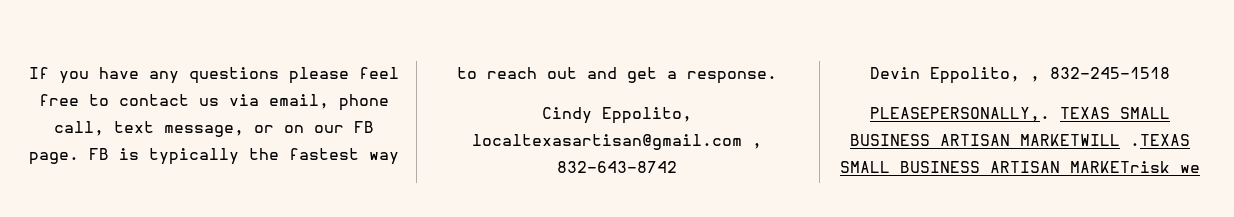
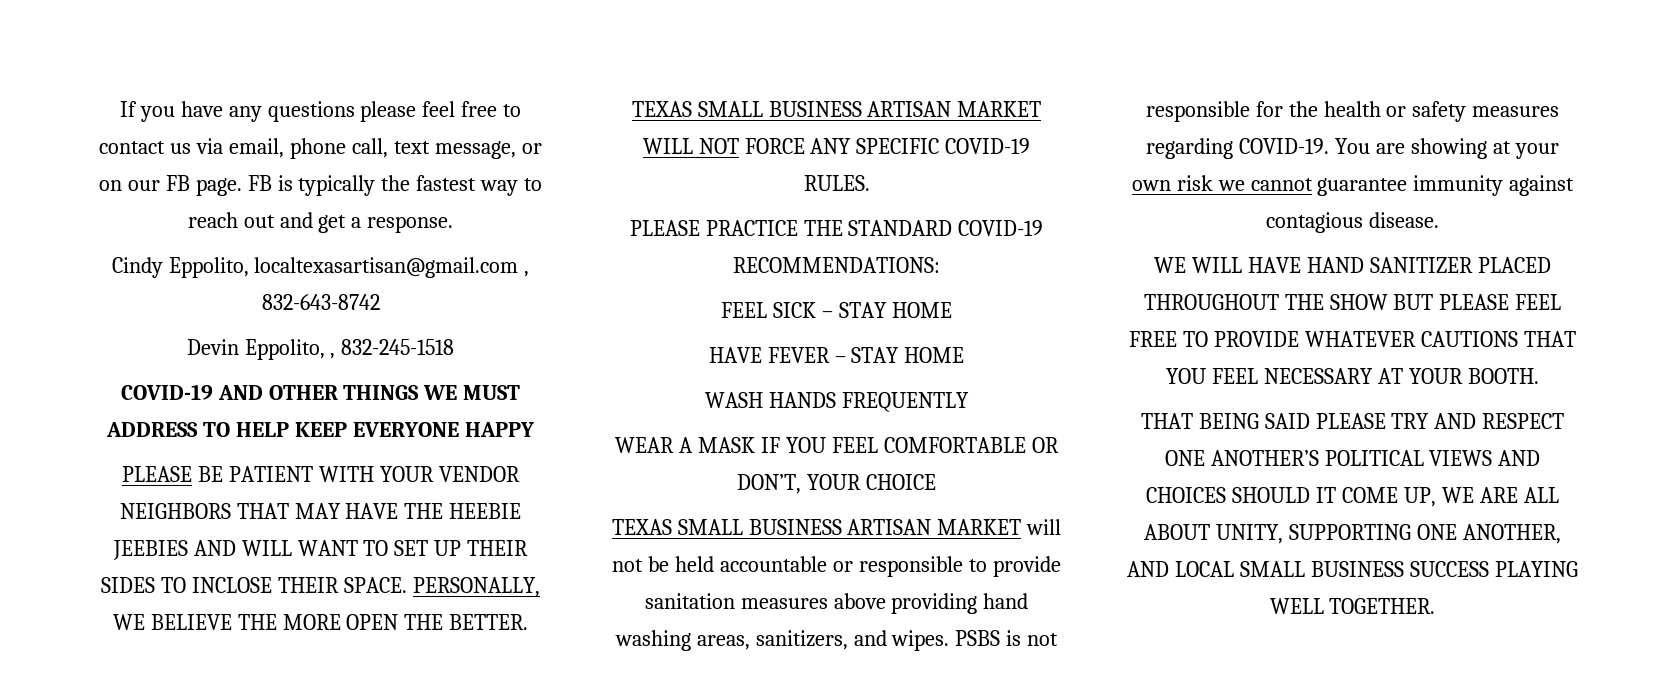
- PLEASEPERSONALLY,. TEXAS SMALL BUSINESS ARTISAN MARKETWILL .TEXAS SMALL BUSINESS ARTISAN MARKETrisk we
+ COVID-19 AND OTHER THINGS WE MUST ADDRESS TO HELP KEEP EVERYONE HAPPY
+ PLEASE BE PATIENT WITH YOUR VENDOR NEIGHBORS THAT MAY HAVE THE HEEBIE JEEBIES AND WILL WANT TO SET UP THEIR SIDES TO INCLOSE THEIR SPACE. PERSONALLY, WE BELIEVE THE MORE OPEN THE BETTER. TEXAS SMALL BUSINESS ARTISAN MARKET WILL NOT FORCE ANY SPECIFIC COVID-19 RULES.
+ PLEASE PRACTICE THE STANDARD COVID-19 RECOMMENDATIONS:
+ FEEL SICK – STAY HOME
+ HAVE FEVER – STAY HOME
+ WASH HANDS FREQUENTLY
+ WEAR A MASK IF YOU FEEL COMFORTABLE OR DON’T, YOUR CHOICE
+ TEXAS SMALL BUSINESS ARTISAN MARKET will not be held accountable or responsible to provide sanitation measures above providing hand washing areas, sanitizers, and wipes. PSBS is not responsible for the health or safety measures regarding COVID-19. You are showing at your own risk we cannot guarantee immunity against contagious disease.
+ WE WILL HAVE HAND SANITIZER PLACED THROUGHOUT THE SHOW BUT PLEASE FEEL FREE TO PROVIDE WHATEVER CAUTIONS THAT YOU FEEL NECESSARY AT YOUR BOOTH.
+ THAT BEING SAID PLEASE TRY AND RESPECT ONE ANOTHER’S POLITICAL VIEWS AND CHOICES SHOULD IT COME UP, WE ARE ALL ABOUT UNITY, SUPPORTING ONE ANOTHER, AND LOCAL SMALL BUSINESS SUCCESS PLAYING WELL TOGETHER.

